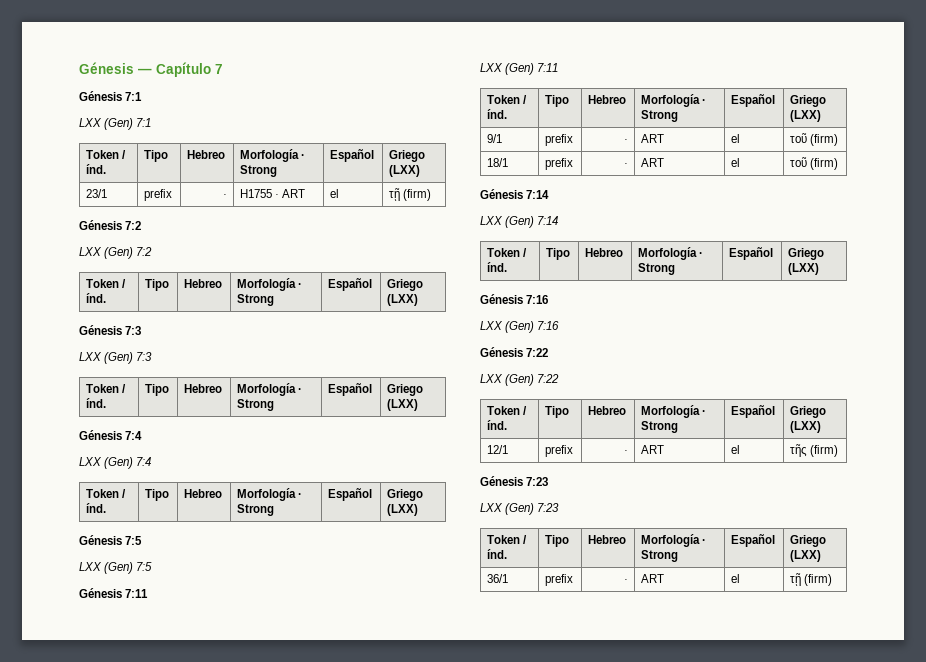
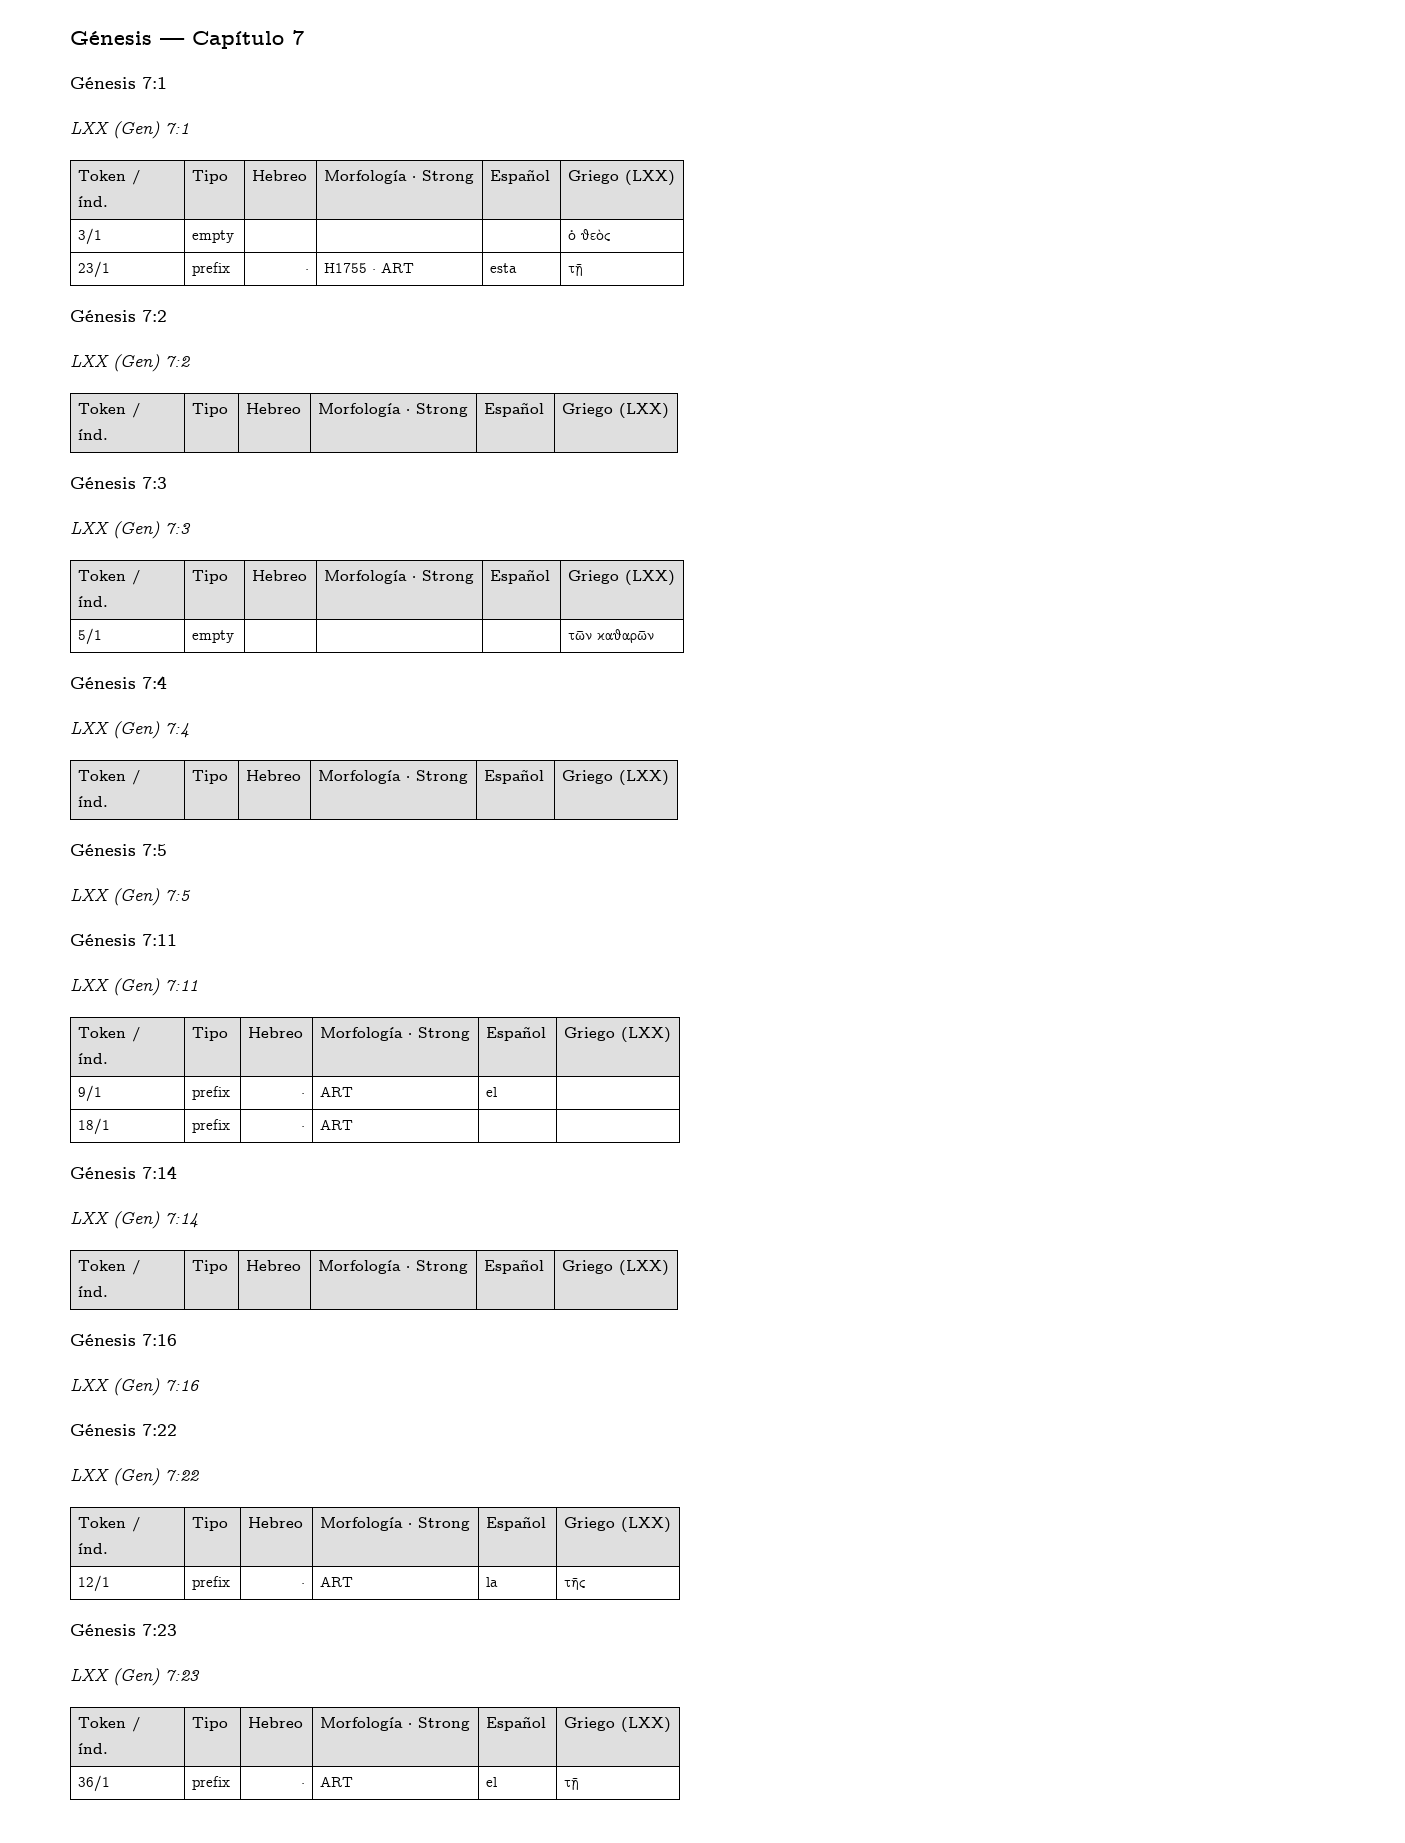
+ 3/1 | empty | | | | ὁ θεὸς
- 23/1 | prefix | · | H1755 · ART | el | τῇ (firm)
+ 23/1 | prefix | · | H1755 · ART | esta | τῇ
+ 5/1 | empty | | | | τῶν καθαρῶν
- 9/1 | prefix | · | ART | el | τοῦ (firm)
+ 9/1 | prefix | · | ART | el |
- 18/1 | prefix | · | ART | el | τοῦ (firm)
+ 18/1 | prefix | · | ART | |
- 12/1 | prefix | · | ART | el | τῆς (firm)
+ 12/1 | prefix | · | ART | la | τῆς
- 36/1 | prefix | · | ART | el | τῇ (firm)
+ 36/1 | prefix | · | ART | el | τῇ

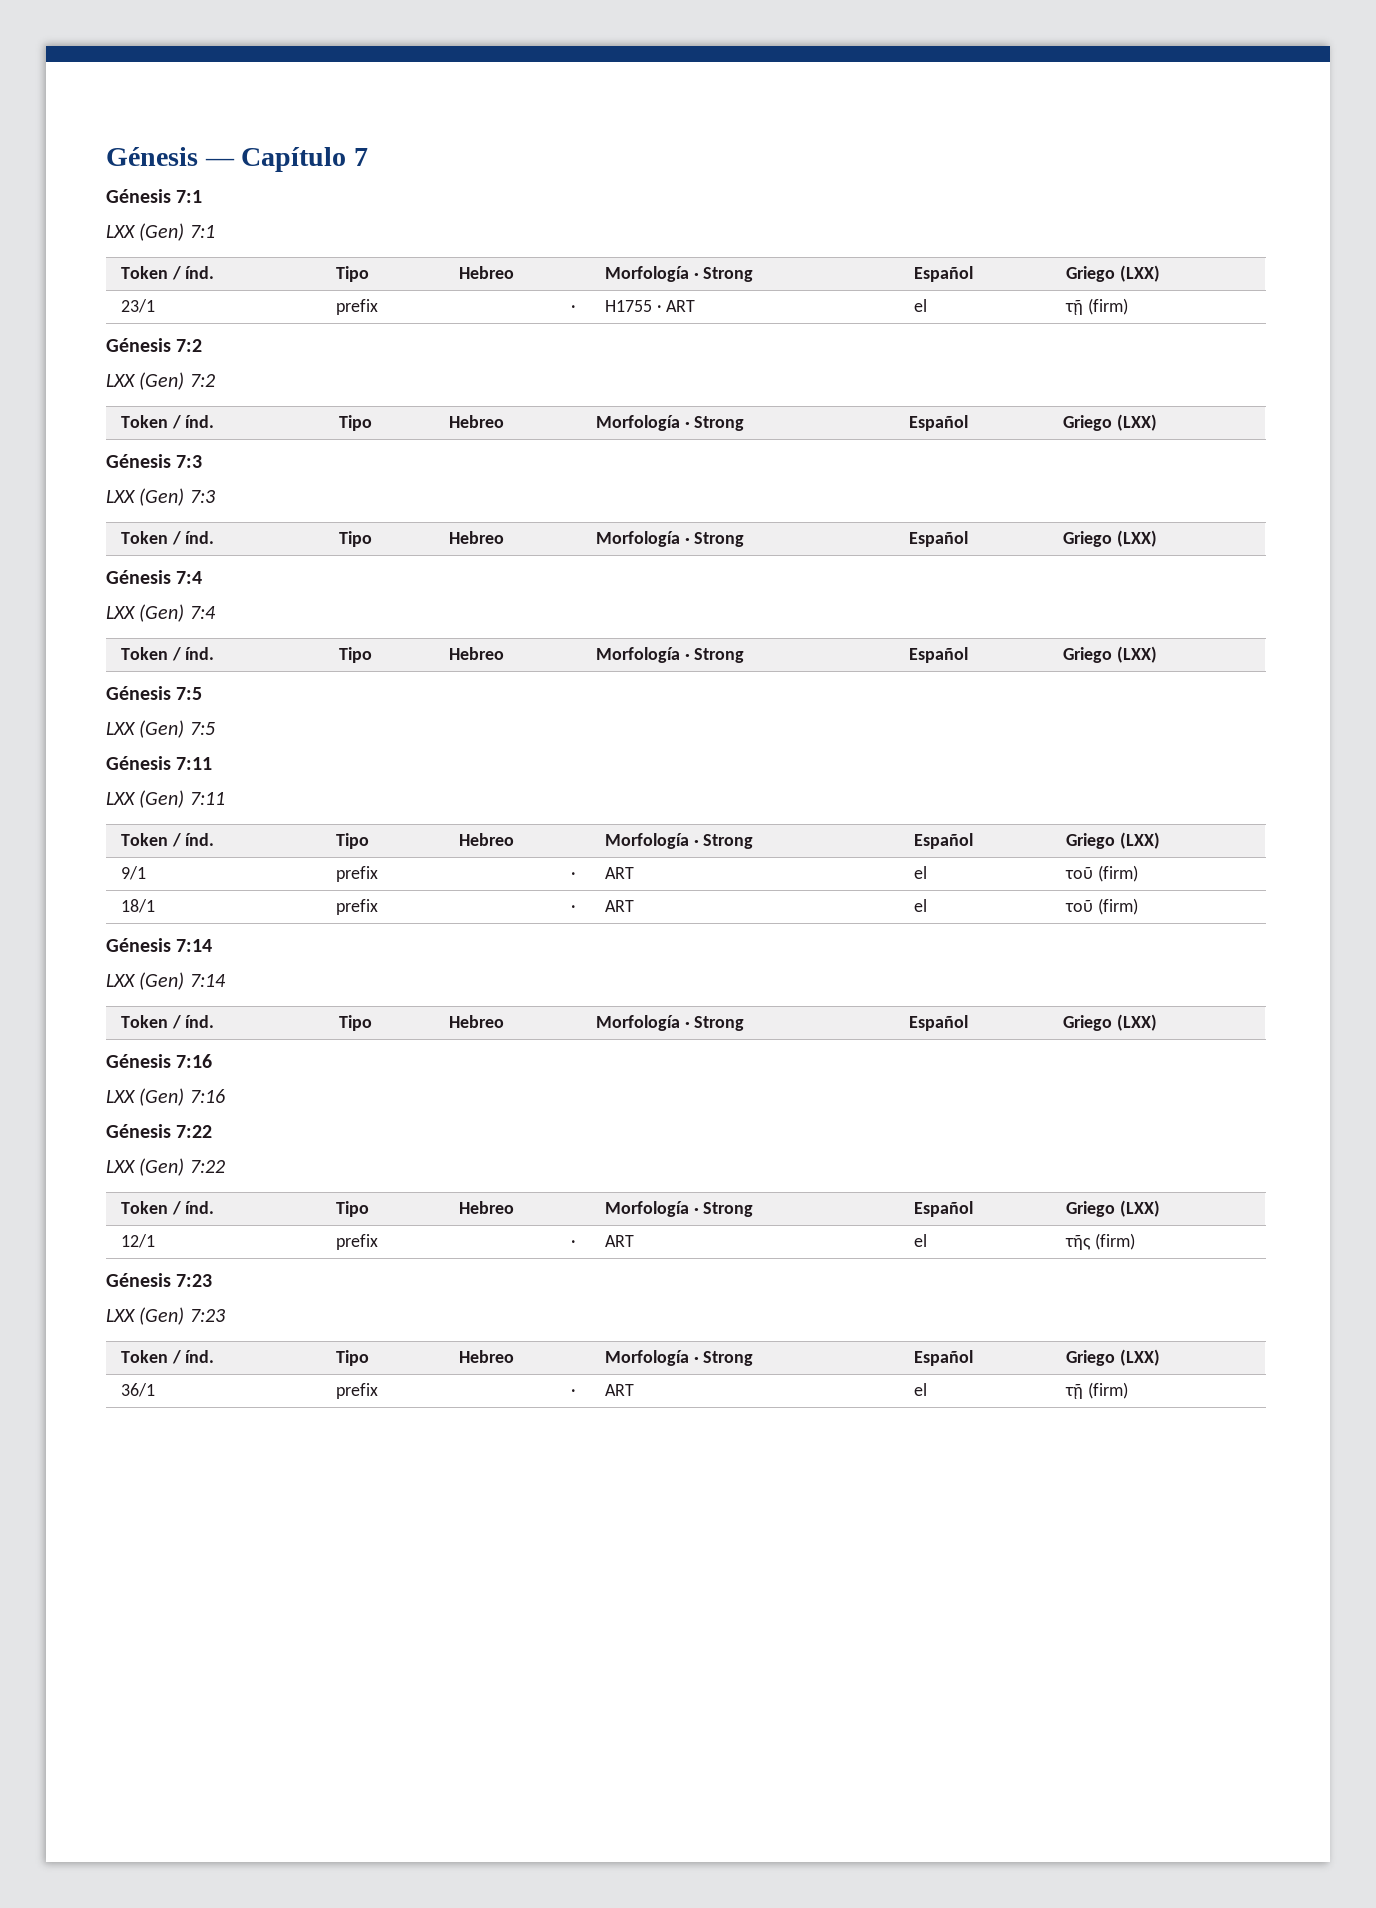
- 3/1 | empty | | | | ὁ θεὸς
- 23/1 | prefix | · | H1755 · ART | esta | τῇ
+ 23/1 | prefix | · | H1755 · ART | el | τῇ (firm)
- 5/1 | empty | | | | τῶν καθαρῶν
- 9/1 | prefix | · | ART | el |
+ 9/1 | prefix | · | ART | el | τοῦ (firm)
- 18/1 | prefix | · | ART | |
+ 18/1 | prefix | · | ART | el | τοῦ (firm)
- 12/1 | prefix | · | ART | la | τῆς
+ 12/1 | prefix | · | ART | el | τῆς (firm)
- 36/1 | prefix | · | ART | el | τῇ
+ 36/1 | prefix | · | ART | el | τῇ (firm)

